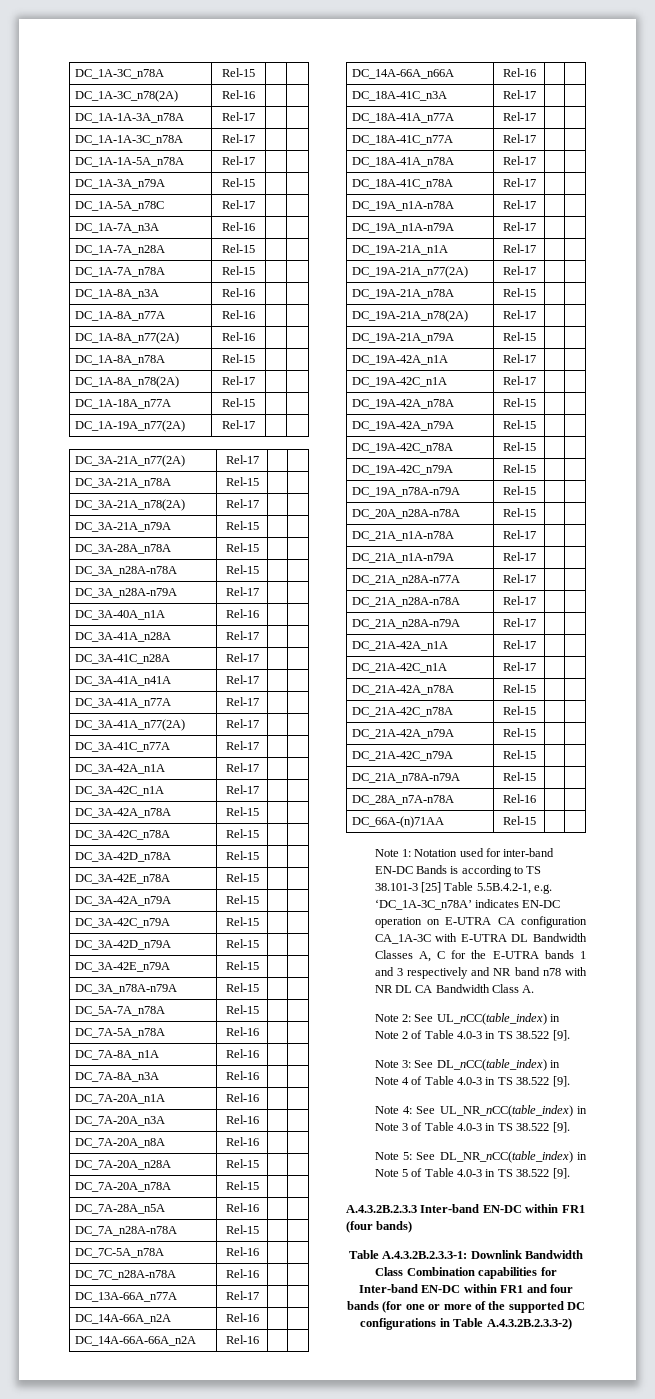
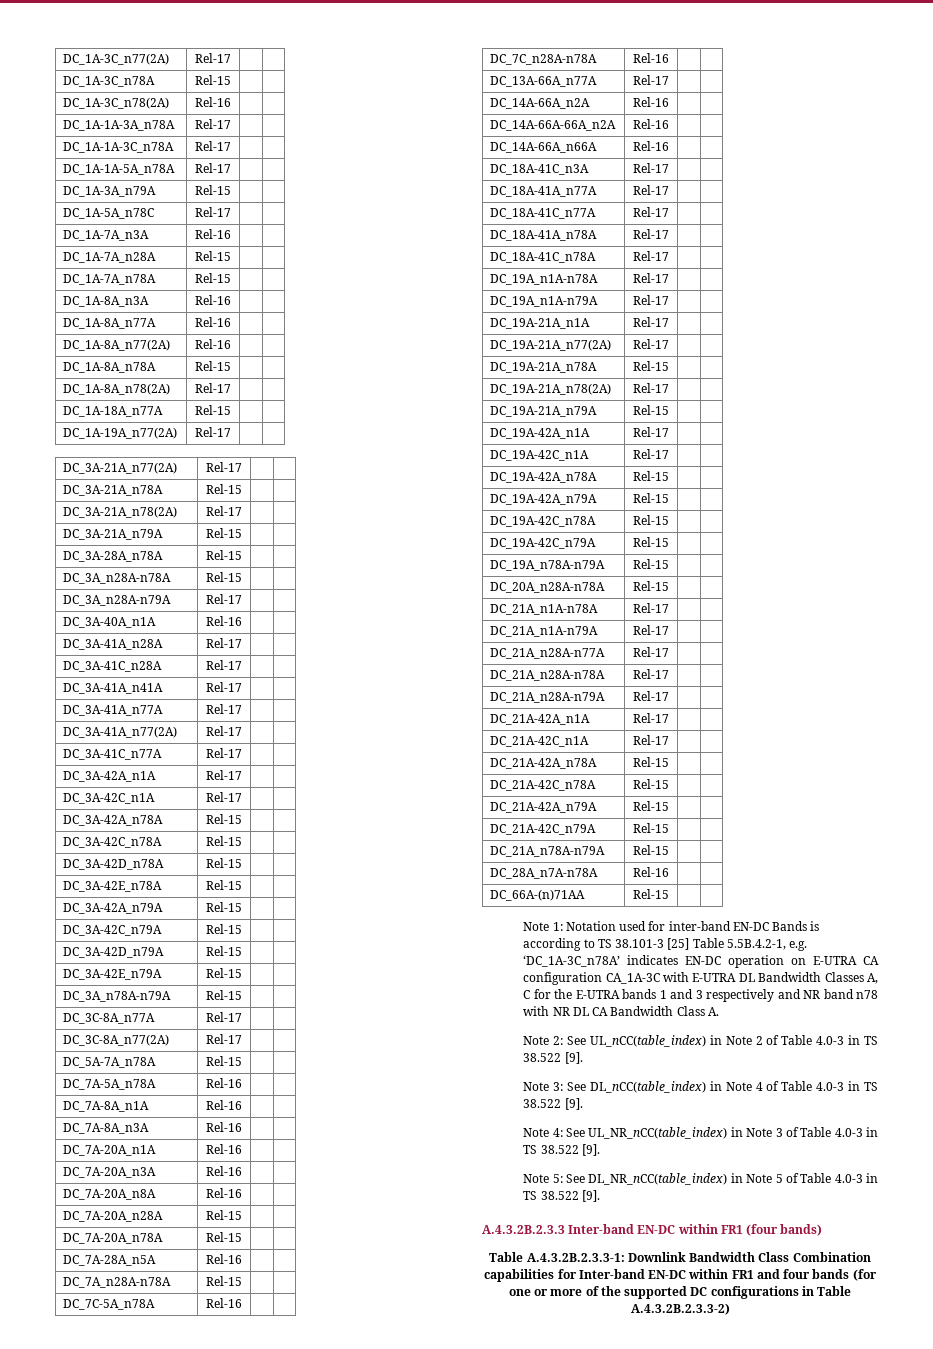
+ DC_1A-3C_n77(2A) | Rel-17 | |
+ DC_3C-8A_n77A | Rel-17 | |
+ DC_3C-8A_n77(2A) | Rel-17 | |

